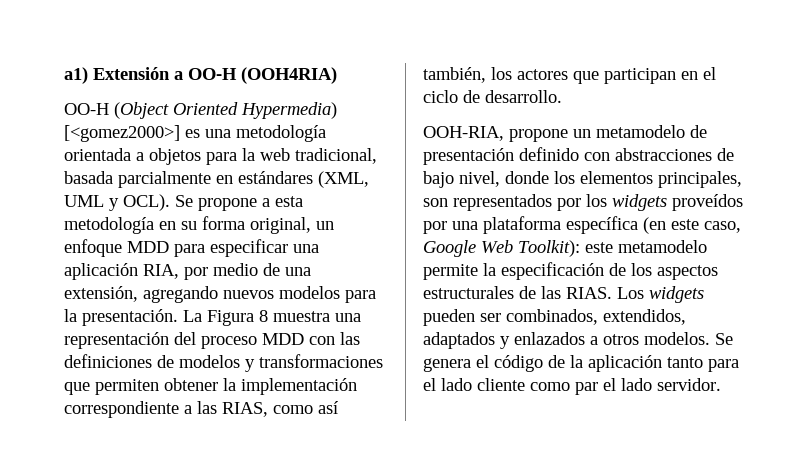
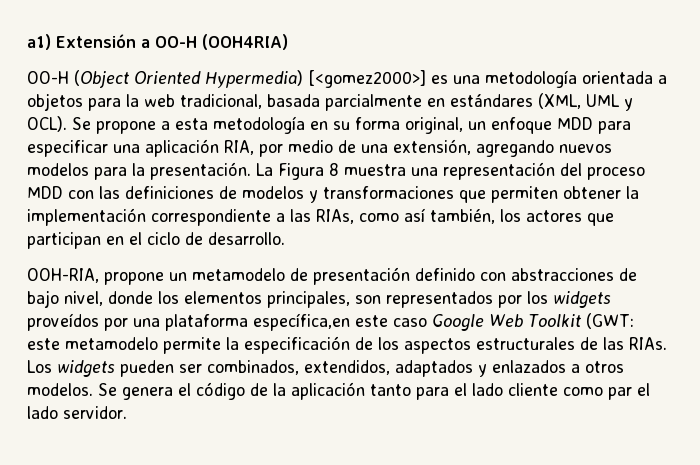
- La Figura 8 muestra una representación del proceso MDD con las definiciones de modelos y transformaciones que permiten obtener la implementación correspondiente a las RIAS, como así también, los actores que participan en el ciclo de desarrollo.
+ La Figura 8 muestra una representación del proceso MDD con las definiciones de modelos y transformaciones que permiten obtener la implementación correspondiente a las RIAs, como así también, los actores que participan en el ciclo de desarrollo.
- OOH-RIA, propone un metamodelo de presentación definido con abstracciones de bajo nivel, donde los elementos principales, son representados por los widgets proveídos por una plataforma específica (en este caso, Google Web Toolkit): este metamodelo permite la especificación de los aspectos estructurales de las RIAS.
+ OOH-RIA, propone un metamodelo de presentación definido con abstracciones de bajo nivel, donde los elementos principales, son representados por los widgets proveídos por una plataforma específica,en este caso Google Web Toolkit (GWT: este metamodelo permite la especificación de los aspectos estructurales de las RIAs.

